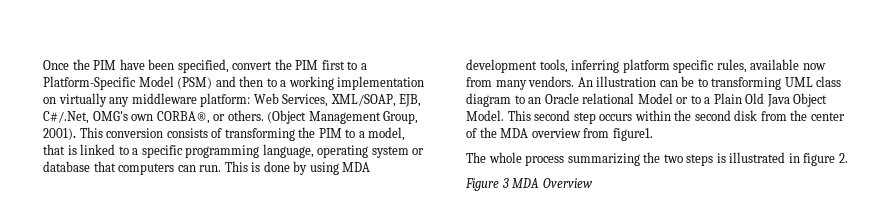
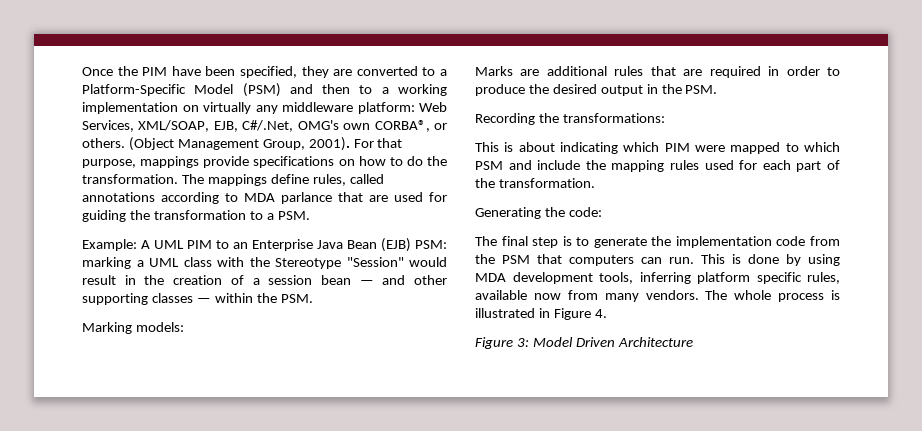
- Once the PIM have been specified, convert the PIM first to a Platform-Specific Model (PSM) and then to a working implementation on virtually any middleware platform: Web Services, XML/SOAP, EJB, C#/.Net, OMG's own CORBA®, or others.
+ Once the PIM have been specified, they are converted to a Platform-Specific Model (PSM) and then to a working implementation on virtually any middleware platform: Web Services, XML/SOAP, EJB, C#/.Net, OMG's own CORBA®, or others.
- This conversion consists of transforming the PIM to a model, that is linked to a specific programming language, operating system or database that computers can run.
+ For that purpose, mappings provide specifications on how to do the transformation. The mappings define rules, called annotations according to MDA parlance that are used for guiding the transformation to a PSM.
+ Example: A UML PIM to an Enterprise Java Bean (EJB) PSM: marking a UML class with the Stereotype "Session" would result in the creation of a session bean — and other supporting classes — within the PSM.
+ Marking models:
+ Marks are additional rules that are required in order to produce the desired output in the PSM.
+ Recording the transformations:
+ This is about indicating which PIM were mapped to which PSM and include the mapping rules used for each part of the transformation.
+ Generating the code:
+ The final step is to generate the implementation code from the PSM that computers can run.
- An illustration can be to transforming UML class diagram to an Oracle relational Model or to a Plain Old Java Object Model. This second step occurs within the second disk from the center of the MDA overview from figure1.
- The whole process summarizing the two steps is illustrated in figure 2.
- Figure 3 MDA Overview
+ The whole process is illustrated in Figure 4.
+ Figure 3: Model Driven Architecture

